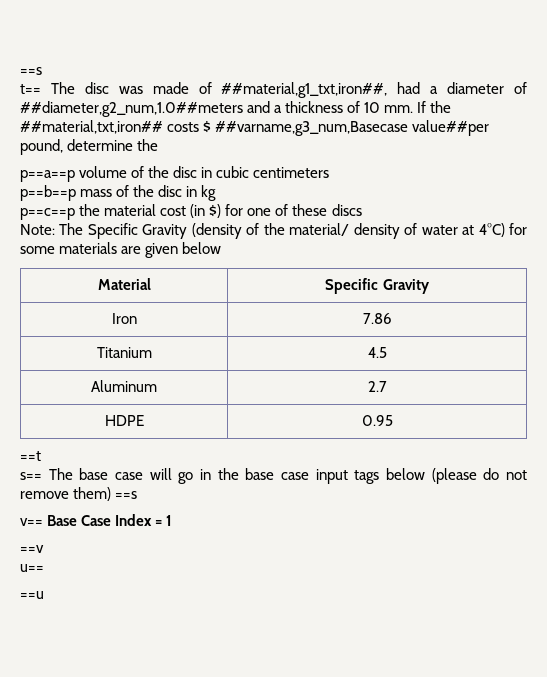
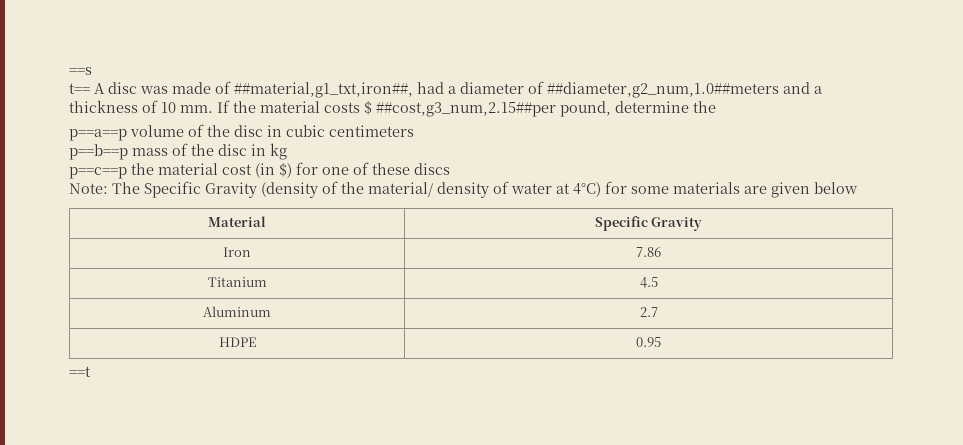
- t== The disc was made of ##material,g1_txt,iron##, had a diameter of ##diameter,g2_num,1.0##meters and a thickness of 10 mm.
+ t== A disc was made of ##material,g1_txt,iron##, had a diameter of ##diameter,g2_num,1.0##meters and a thickness of 10 mm.
- If the ##material,txt,iron## costs $ ##varname,g3_num,Basecase value##per pound, determine the
+ If the material costs $ ##cost,g3_num,2.15##per pound, determine the
- s== The base case will go in the base case input tags below (please do not remove them) ==s
- v== Base Case Index = 1
- ==v
- u==
- ==u

